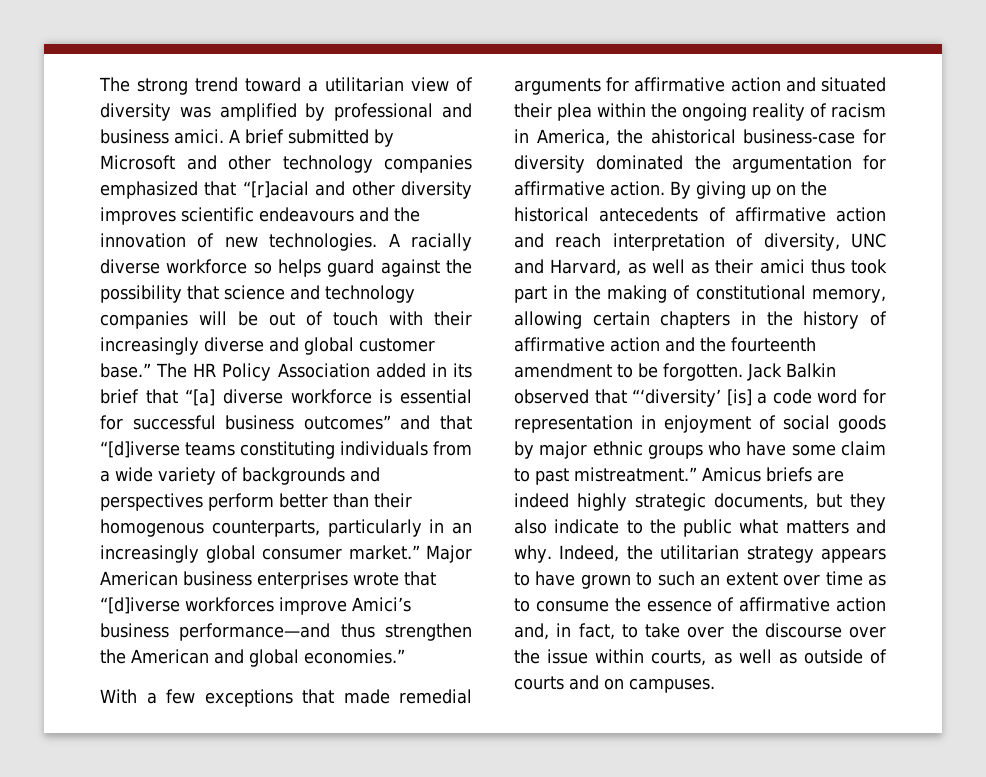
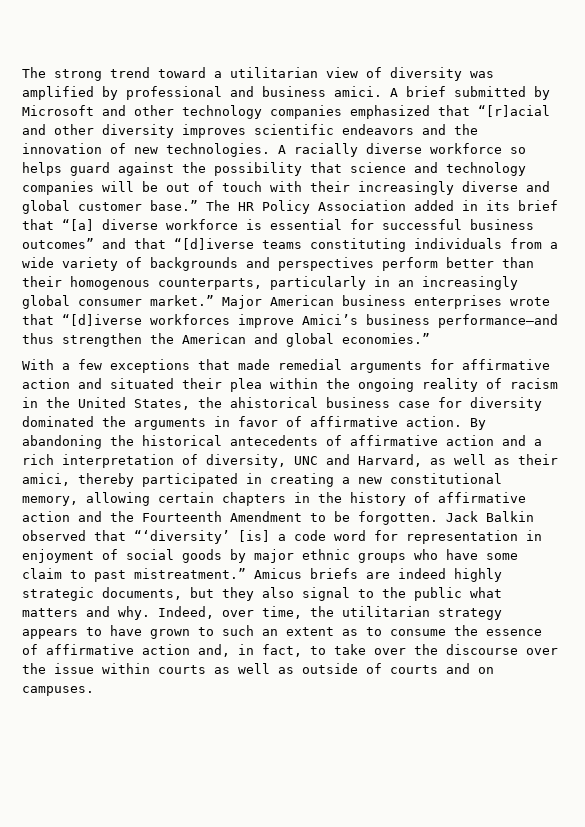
- A brief submitted by Microsoft and other technology companies emphasized that “[r]acial and other diversity improves scientific endeavours and the innovation of new technologies.
+ A brief submitted by Microsoft and other technology companies emphasized that “[r]acial and other diversity improves scientific endeavors and the innovation of new technologies.
- With a few exceptions that made remedial arguments for affirmative action and situated their plea within the ongoing reality of racism in America, the ahistorical business-case for diversity dominated the argumentation for affirmative action. By giving up on the historical antecedents of affirmative action and reach interpretation of diversity, UNC and Harvard, as well as their amici thus took part in the making of constitutional memory, allowing certain chapters in the history of affirmative action and the fourteenth amendment to be forgotten.
+ With a few exceptions that made remedial arguments for affirmative action and situated their plea within the ongoing reality of racism in the United States, the ahistorical business case for diversity dominated the arguments in favor of affirmative action. By abandoning the historical antecedents of affirmative action and a rich interpretation of diversity, UNC and Harvard, as well as their amici, thereby participated in creating a new constitutional memory, allowing certain chapters in the history of affirmative action and the Fourteenth Amendment to be forgotten.
- Amicus briefs are indeed highly strategic documents, but they also indicate to the public what matters and why.
+ Amicus briefs are indeed highly strategic documents, but they also signal to the public what matters and why.
- Indeed, the utilitarian strategy appears to have grown to such an extent over time as to consume the essence of affirmative action and, in fact, to take over the discourse over the issue within courts, as well as outside of courts and on campuses.
+ Indeed, over time, the utilitarian strategy appears to have grown to such an extent as to consume the essence of affirmative action and, in fact, to take over the discourse over the issue within courts as well as outside of courts and on campuses.

